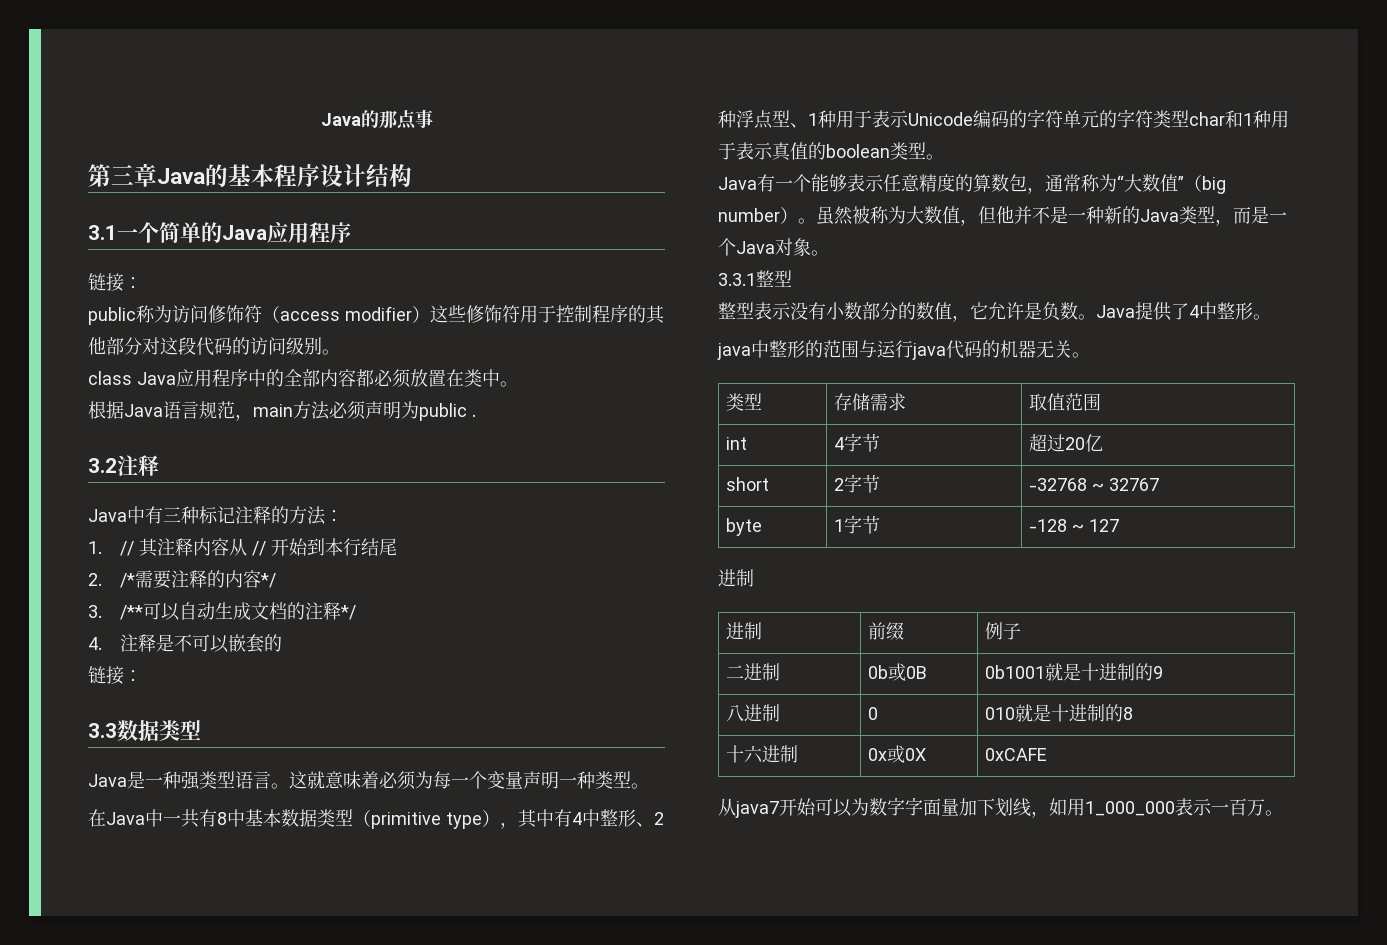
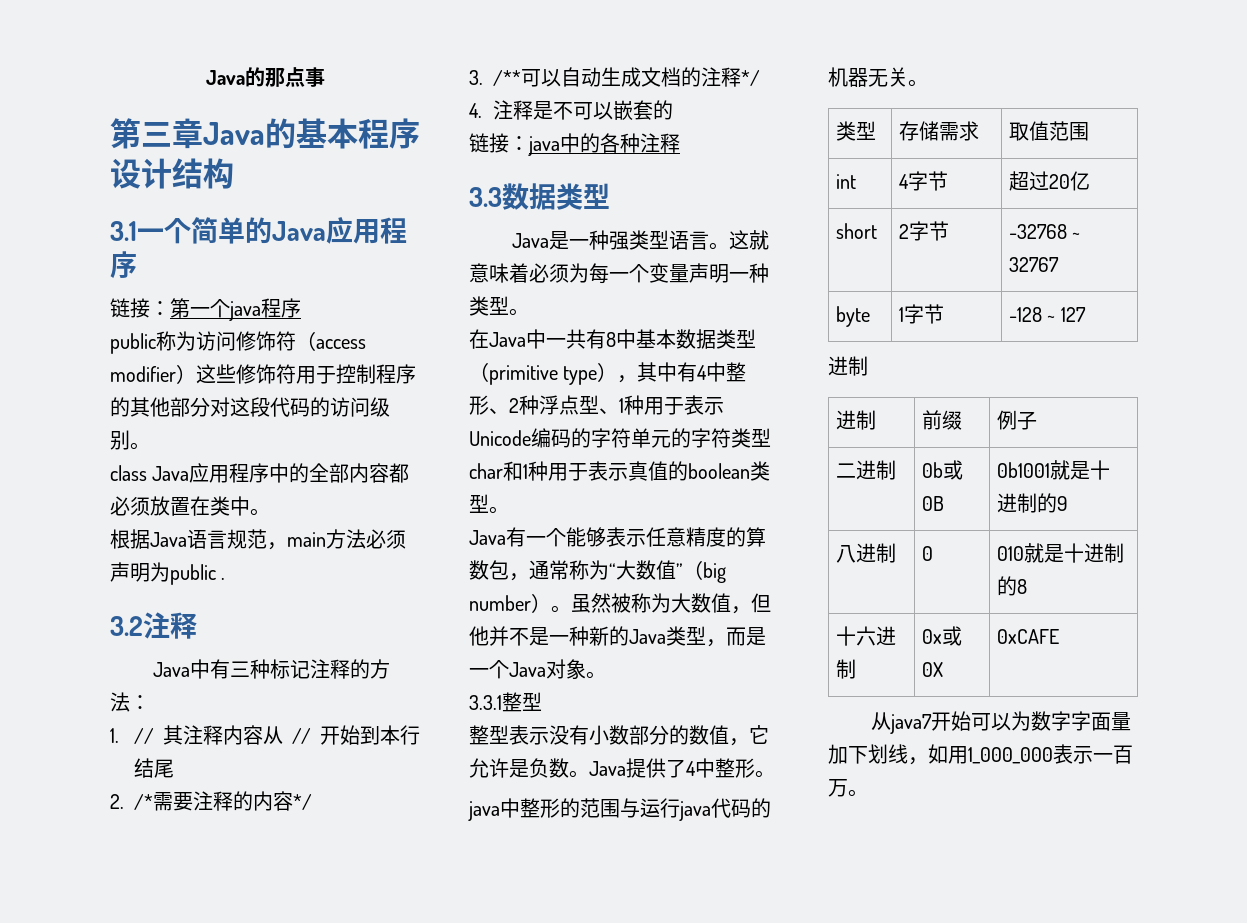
  3.1一个简单的Java应用程序
- 链接：
+ 链接：第一个java程序
  4.注释是不可以嵌套的
- 链接：
+ 链接：java中的各种注释

